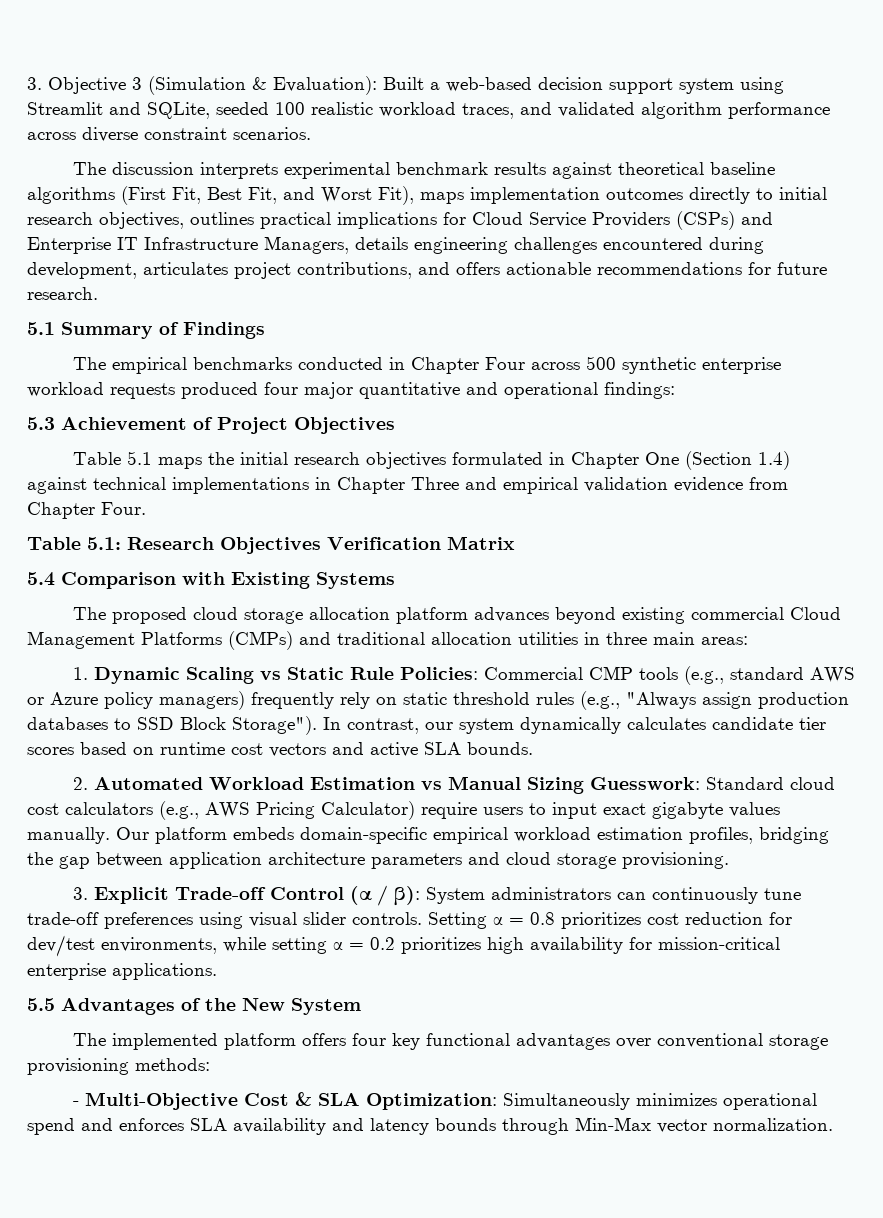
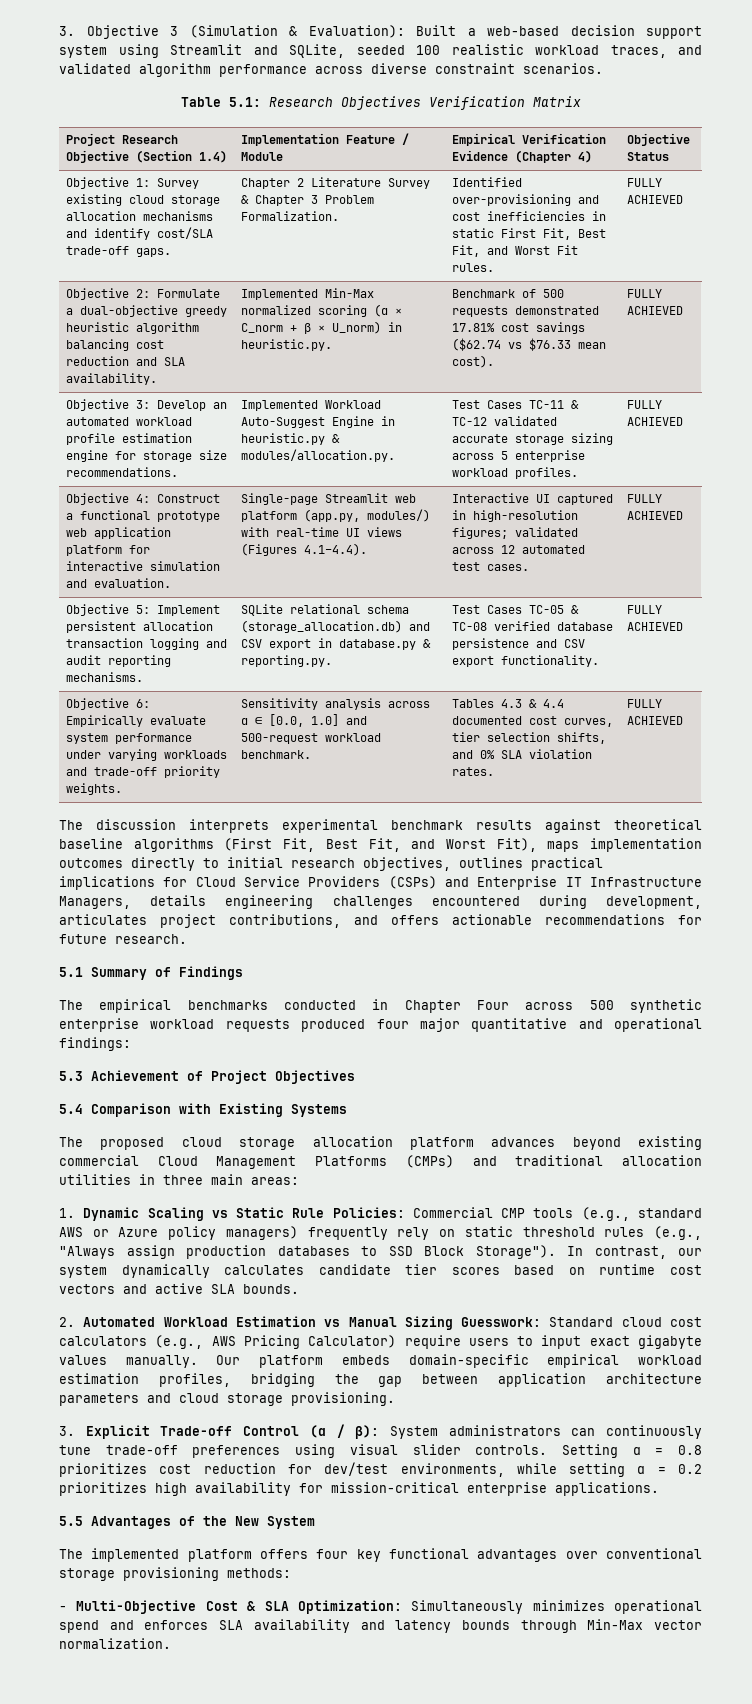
+ Table 5.1: Research Objectives Verification Matrix
+ Project Research Objective (Section 1.4) | Implementation Feature / Module | Empirical Verification Evidence (Chapter 4) | Objective Status
+ Objective 1: Survey existing cloud storage allocation mechanisms and identify cost/SLA trade-off gaps. | Chapter 2 Literature Survey & Chapter 3 Problem Formalization. | Identified over-provisioning and cost inefficiencies in static First Fit, Best Fit, and Worst Fit rules. | FULLY ACHIEVED
+ Objective 2: Formulate a dual-objective greedy heuristic algorithm balancing cost reduction and SLA availability. | Implemented Min-Max normalized scoring (α × C_norm + β × U_norm) in heuristic.py. | Benchmark of 500 requests demonstrated 17.81% cost savings ($62.74 vs $76.33 mean cost). | FULLY ACHIEVED
+ Objective 3: Develop an automated workload profile estimation engine for storage size recommendations. | Implemented Workload Auto-Suggest Engine in heuristic.py & modules/allocation.py. | Test Cases TC-11 & TC-12 validated accurate storage sizing across 5 enterprise workload profiles. | FULLY ACHIEVED
+ Objective 4: Construct a functional prototype web application platform for interactive simulation and evaluation. | Single-page Streamlit web platform (app.py, modules/) with real-time UI views (Figures 4.1–4.4). | Interactive UI captured in high-resolution figures; validated across 12 automated test cases. | FULLY ACHIEVED
+ Objective 5: Implement persistent allocation transaction logging and audit reporting mechanisms. | SQLite relational schema (storage_allocation.db) and CSV export in database.py & reporting.py. | Test Cases TC-05 & TC-08 verified database persistence and CSV export functionality. | FULLY ACHIEVED
+ Objective 6: Empirically evaluate system performance under varying workloads and trade-off priority weights. | Sensitivity analysis across α ∈ [0.0, 1.0] and 500-request workload benchmark. | Tables 4.3 & 4.4 documented cost curves, tier selection shifts, and 0% SLA violation rates. | FULLY ACHIEVED
- Table 5.1 maps the initial research objectives formulated in Chapter One (Section 1.4) against technical implementations in Chapter Three and empirical validation evidence from Chapter Four.
- Table 5.1: Research Objectives Verification Matrix

